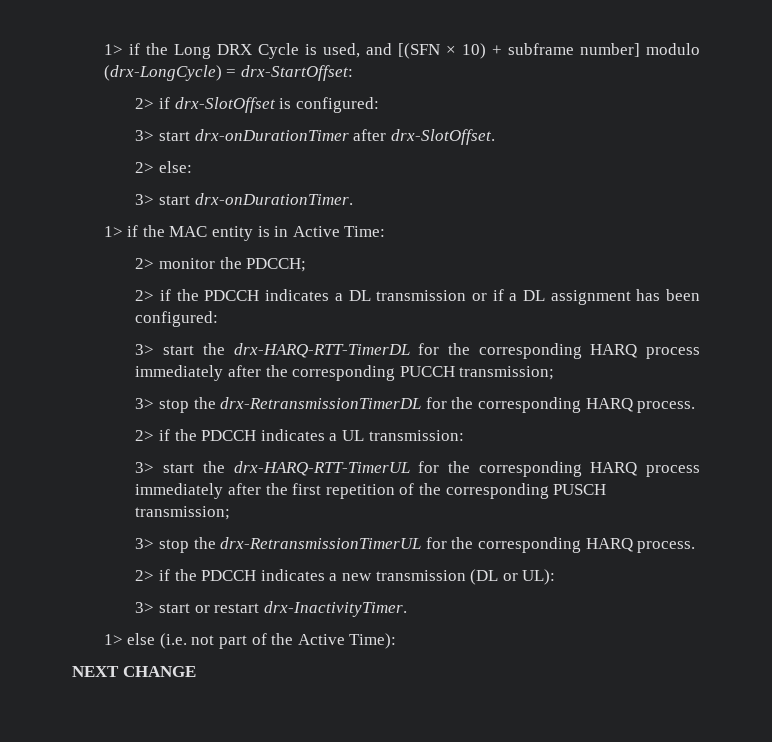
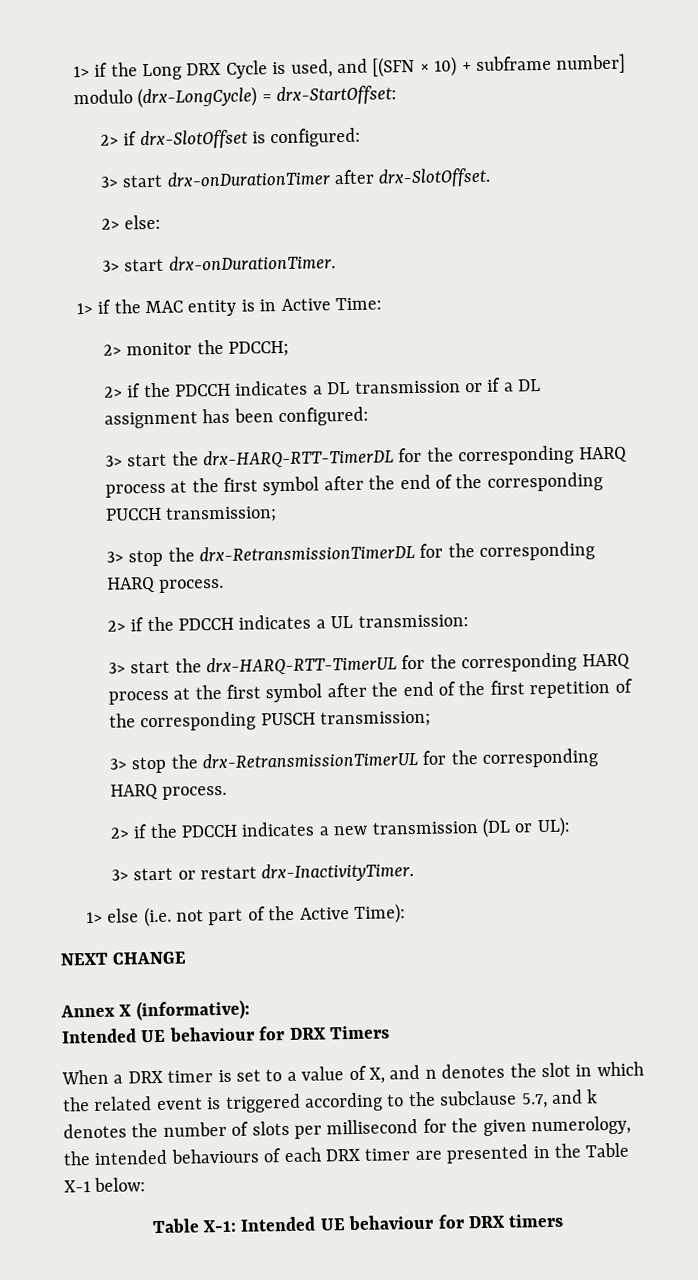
- 3> start the drx-HARQ-RTT-TimerDL for the corresponding HARQ process immediately after the corresponding PUCCH transmission;
+ 3> start the drx-HARQ-RTT-TimerDL for the corresponding HARQ process at the first symbol after the end of the corresponding PUCCH transmission;
- 3> start the drx-HARQ-RTT-TimerUL for the corresponding HARQ process immediately after the first repetition of the corresponding PUSCH transmission;
+ 3> start the drx-HARQ-RTT-TimerUL for the corresponding HARQ process at the first symbol after the end of the first repetition of the corresponding PUSCH transmission;
+ Annex X (informative):
+ Intended UE behaviour for DRX Timers
+ When a DRX timer is set to a value of X, and n denotes the slot in which the related event is triggered according to the subclause 5.7, and k denotes the number of slots per millisecond for the given numerology, the intended behaviours of each DRX timer are presented in the Table X-1 below:
+ Table X-1: Intended UE behaviour for DRX timers

